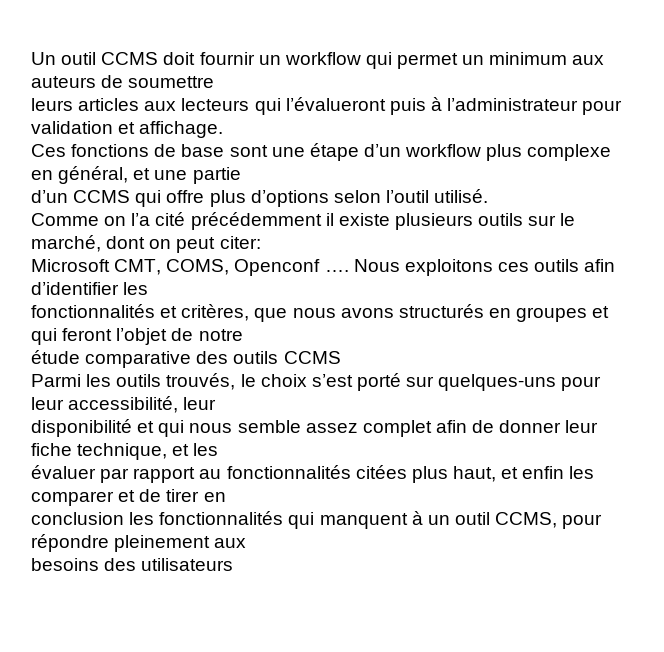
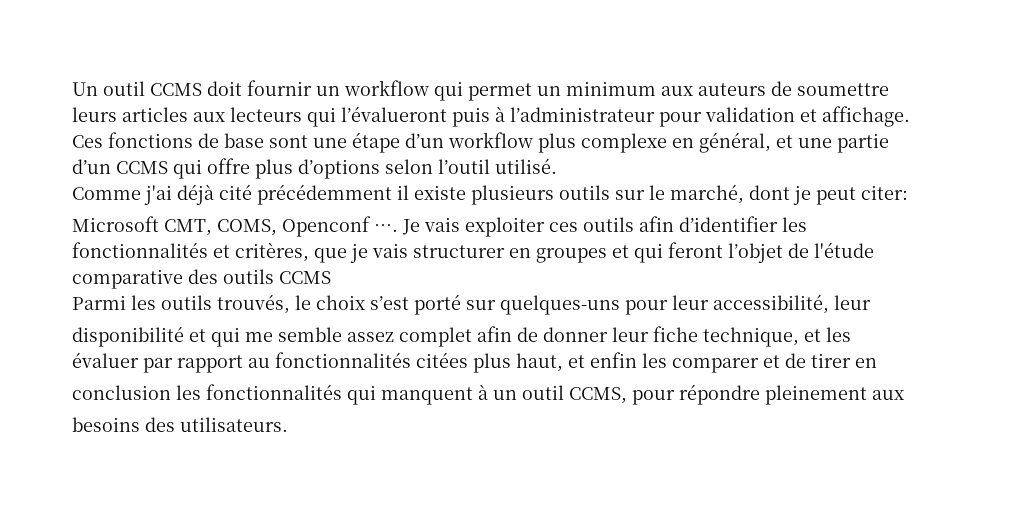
- Comme on l’a cité précédemment il existe plusieurs outils sur le marché, dont on peut citer:
+ Comme j'ai déjà cité précédemment il existe plusieurs outils sur le marché, dont je peut citer:
- Nous exploitons ces outils afin d’identifier les
+ Je vais exploiter ces outils afin d’identifier les
- fonctionnalités et critères, que nous avons structurés en groupes et qui feront l’objet de notre
- étude comparative des outils CCMS
+ fonctionnalités et critères, que je vais structurer en groupes et qui feront l’objet de l'étude comparative des outils CCMS
- disponibilité et qui nous semble assez complet afin de donner leur fiche technique, et les
+ disponibilité et qui me semble assez complet afin de donner leur fiche technique, et les
- besoins des utilisateurs
+ besoins des utilisateurs.

